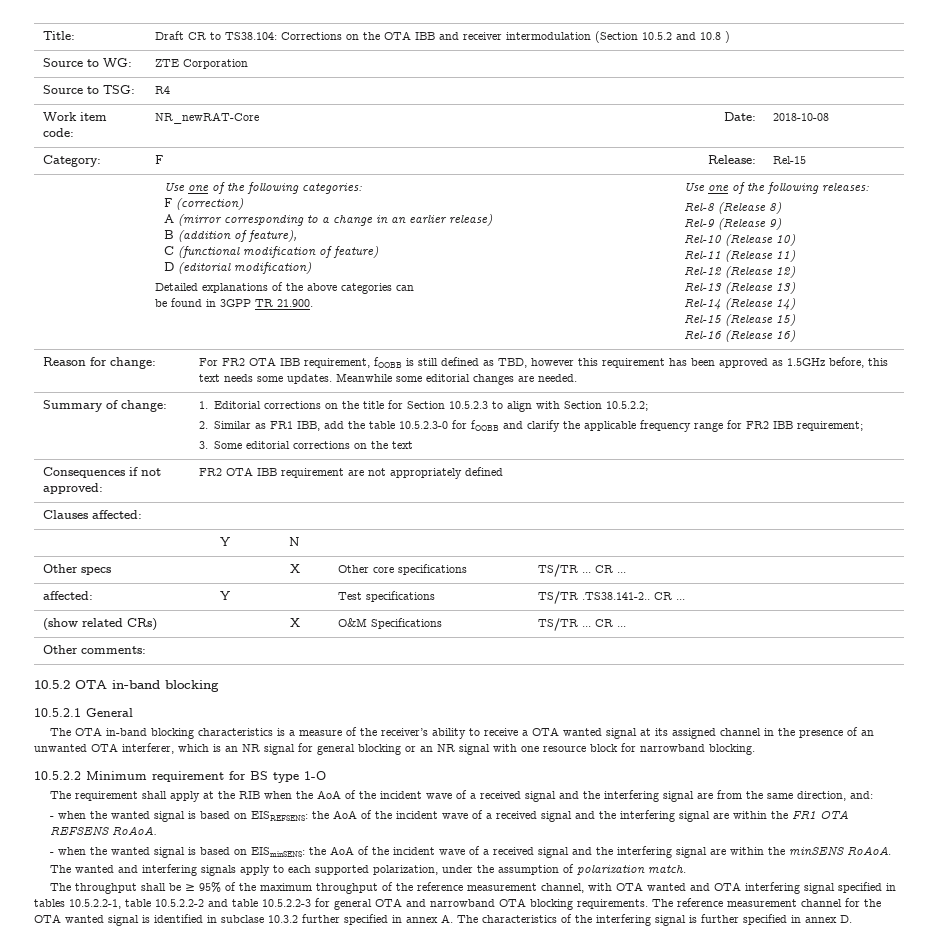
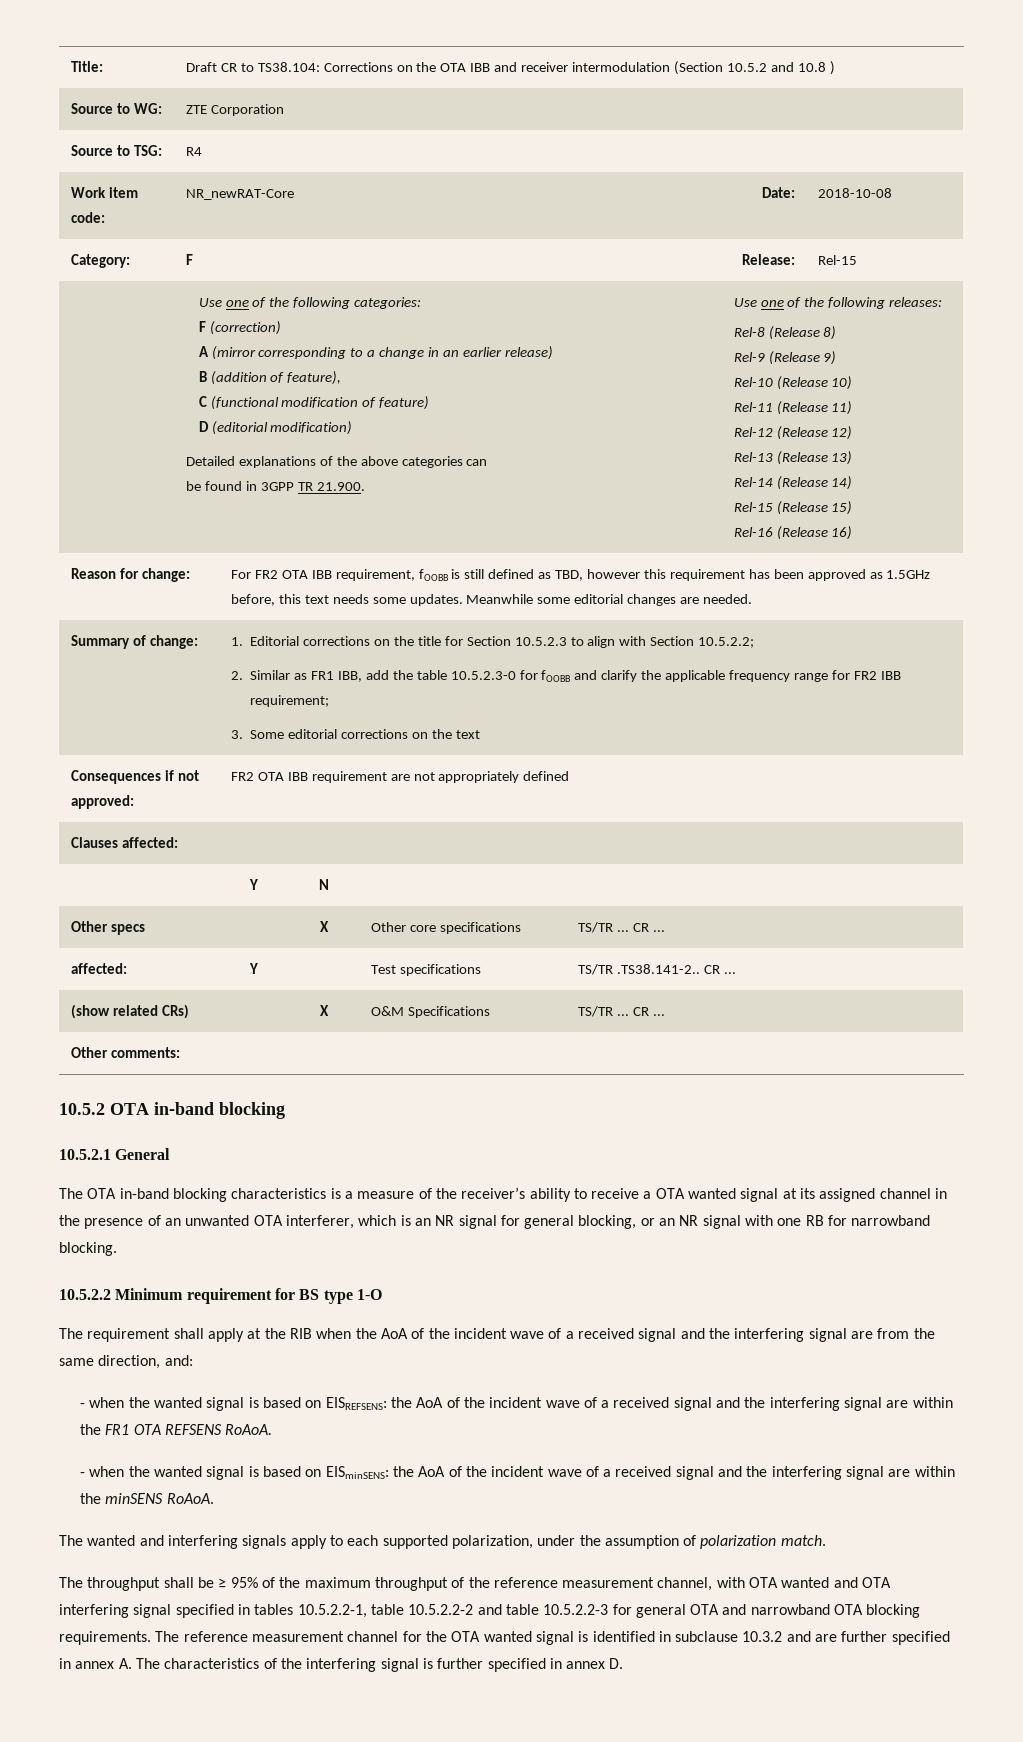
- The OTA in-band blocking characteristics is a measure of the receiver’s ability to receive a OTA wanted signal at its assigned channel in the presence of an unwanted OTA interferer, which is an NR signal for general blocking or an NR signal with one resource block for narrowband blocking.
+ The OTA in-band blocking characteristics is a measure of the receiver’s ability to receive a OTA wanted signal at its assigned channel in the presence of an unwanted OTA interferer, which is an NR signal for general blocking, or an NR signal with one RB for narrowband blocking.
- The reference measurement channel for the OTA wanted signal is identified in subclase 10.3.2 further specified in annex A. The characteristics of the interfering signal is further specified in annex D.
+ The reference measurement channel for the OTA wanted signal is identified in subclause 10.3.2 and are further specified in annex A. The characteristics of the interfering signal is further specified in annex D.

